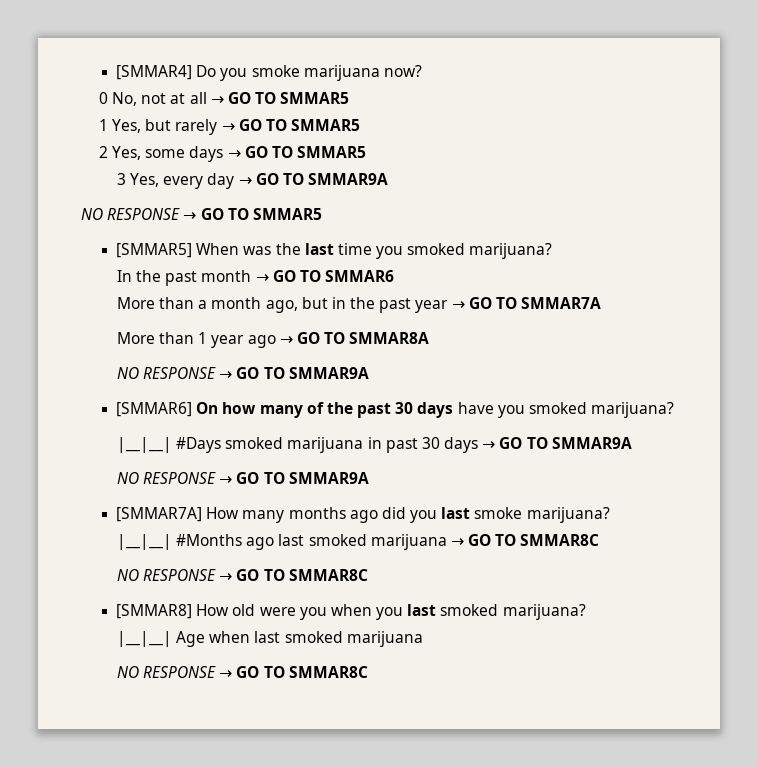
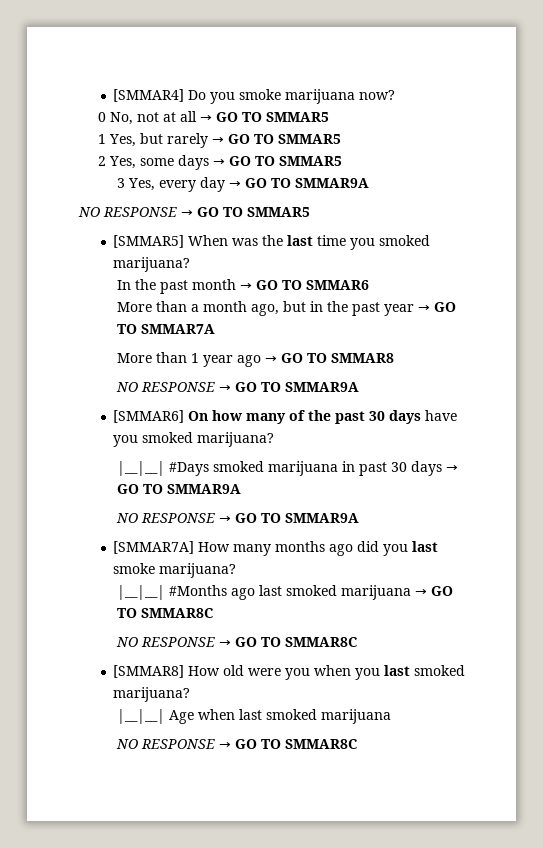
- More than 1 year ago → GO TO SMMAR8A
+ More than 1 year ago → GO TO SMMAR8

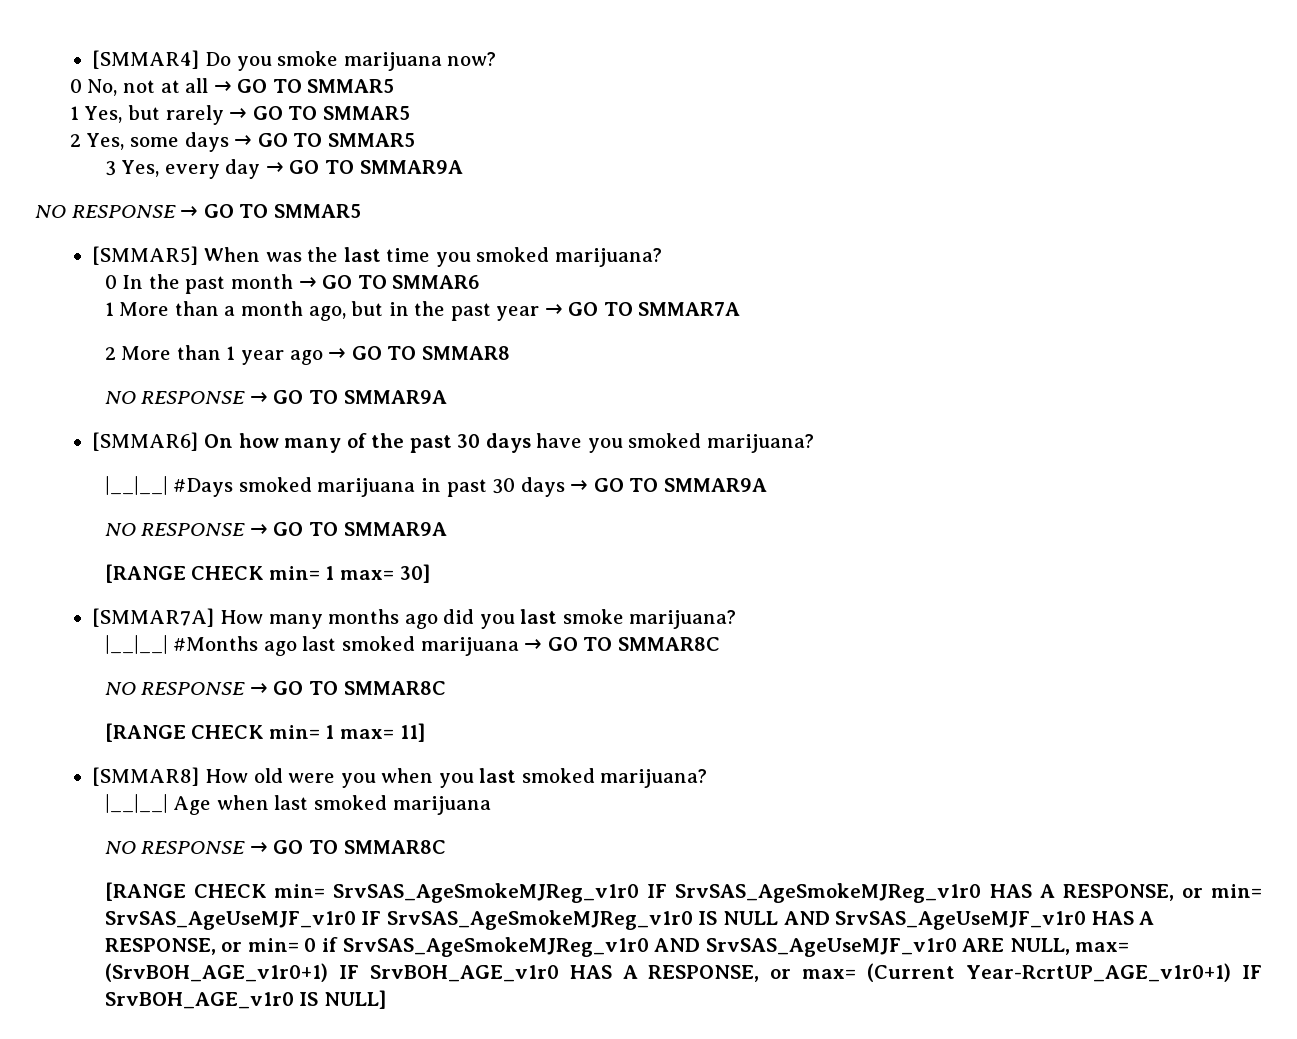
- In the past month → GO TO SMMAR6
+ 0 In the past month → GO TO SMMAR6
- More than a month ago, but in the past year → GO TO SMMAR7A
+ 1 More than a month ago, but in the past year → GO TO SMMAR7A
- More than 1 year ago → GO TO SMMAR8
+ 2 More than 1 year ago → GO TO SMMAR8
+ [RANGE CHECK min= 1 max= 30]
+ [RANGE CHECK min= 1 max= 11]
+ [RANGE CHECK min= SrvSAS_AgeSmokeMJReg_v1r0 IF SrvSAS_AgeSmokeMJReg_v1r0 HAS A RESPONSE, or min= SrvSAS_AgeUseMJF_v1r0 IF SrvSAS_AgeSmokeMJReg_v1r0 IS NULL AND SrvSAS_AgeUseMJF_v1r0 HAS A RESPONSE, or min= 0 if SrvSAS_AgeSmokeMJReg_v1r0 AND SrvSAS_AgeUseMJF_v1r0 ARE NULL, max= (SrvBOH_AGE_v1r0+1) IF SrvBOH_AGE_v1r0 HAS A RESPONSE, or max= (Current Year-RcrtUP_AGE_v1r0+1) IF SrvBOH_AGE_v1r0 IS NULL]

